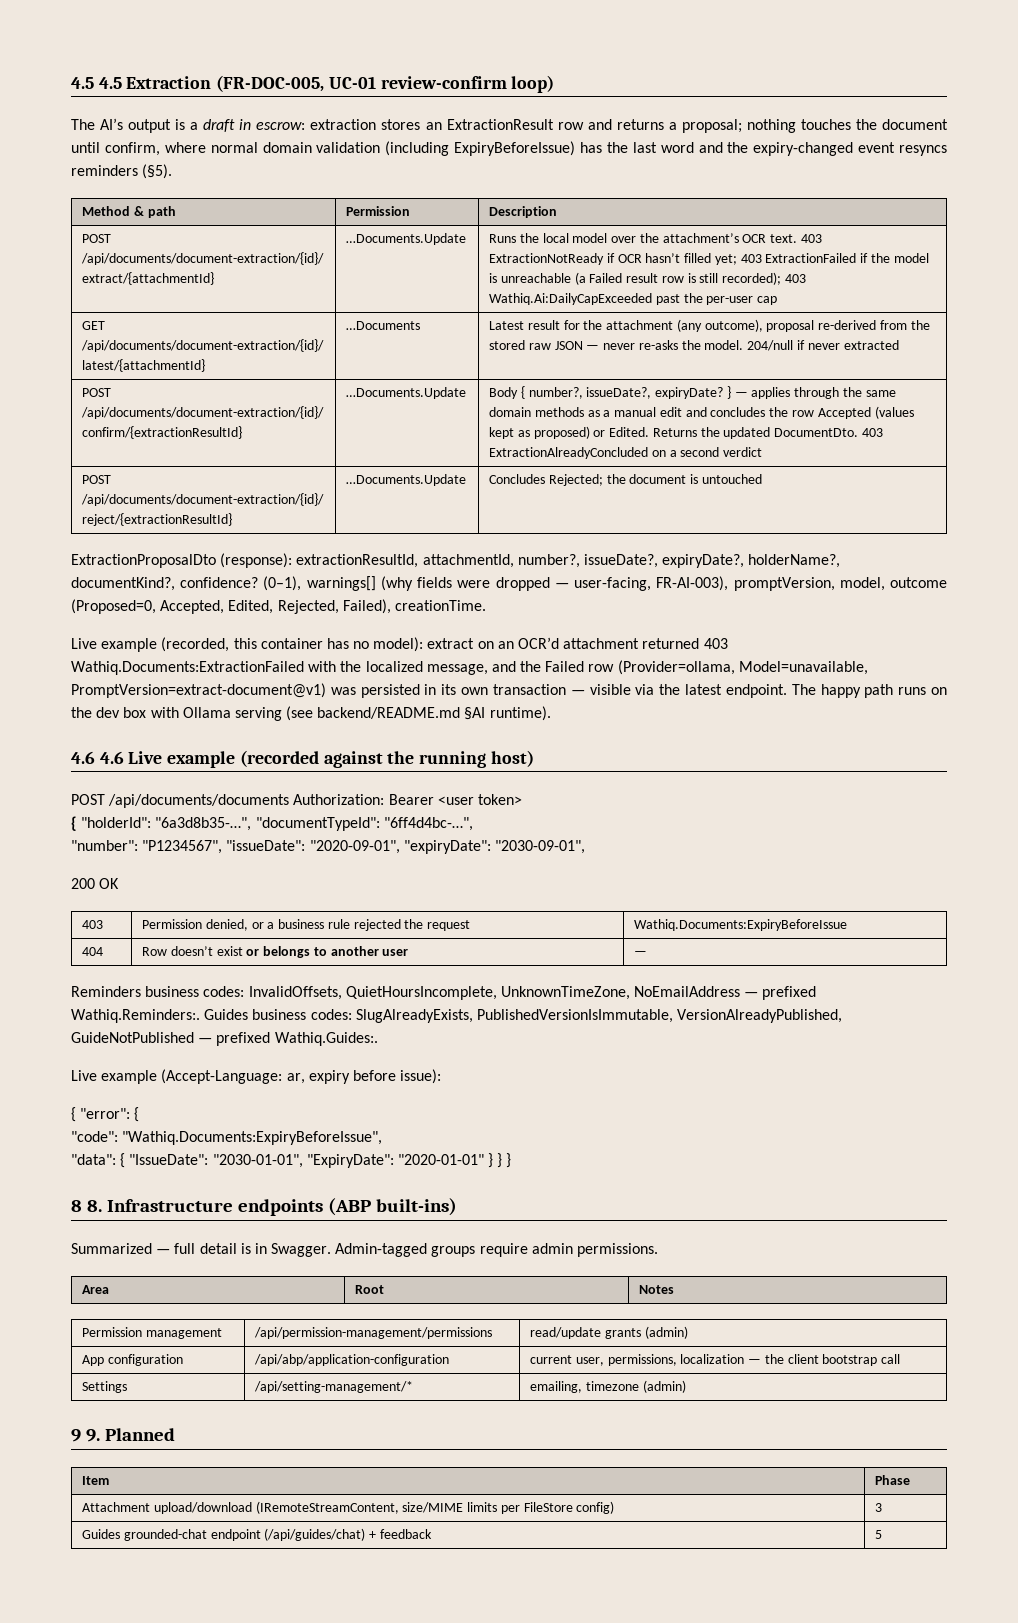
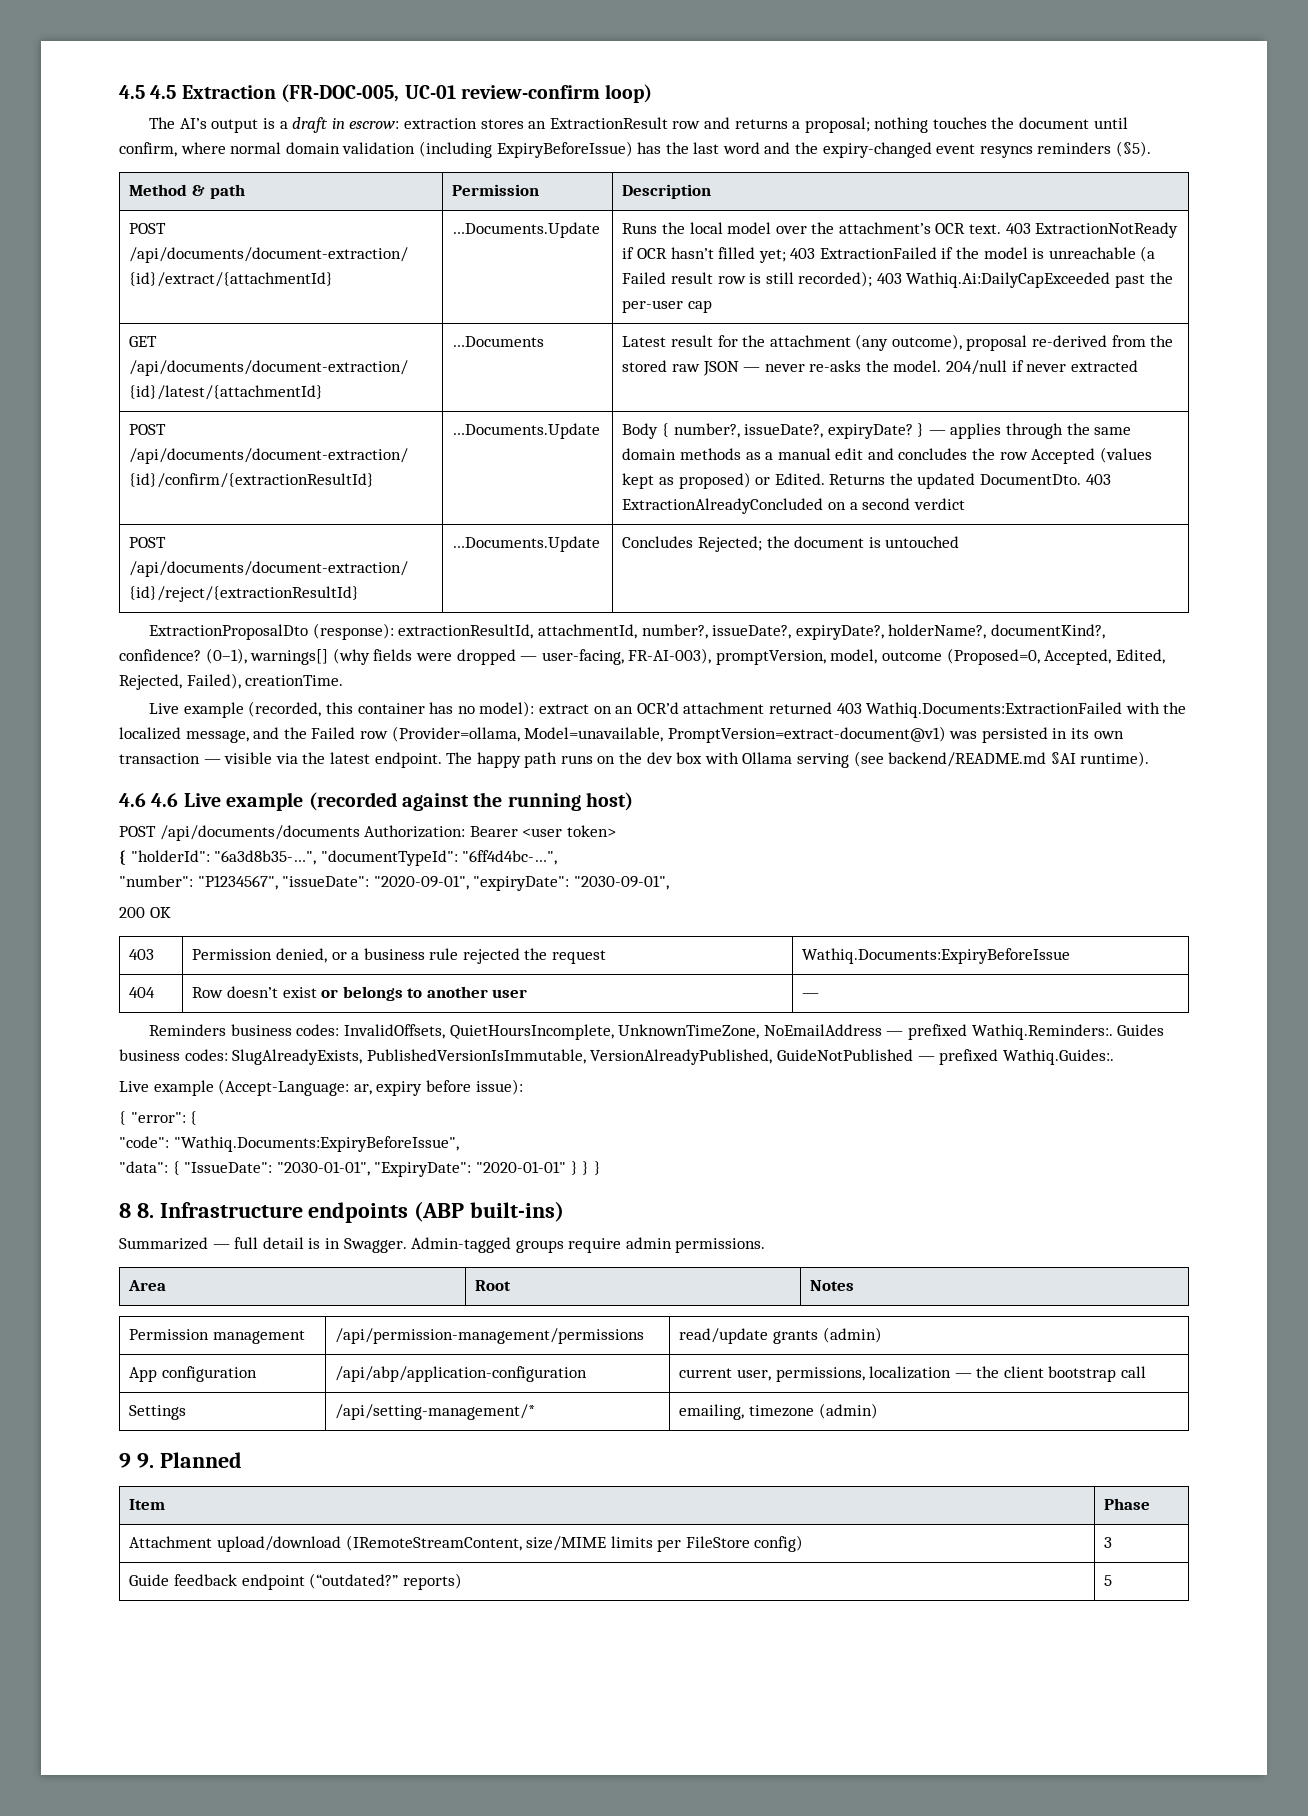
- Guides grounded-chat endpoint (/api/guides/chat) + feedback | 5
+ Guide feedback endpoint (“outdated?” reports) | 5

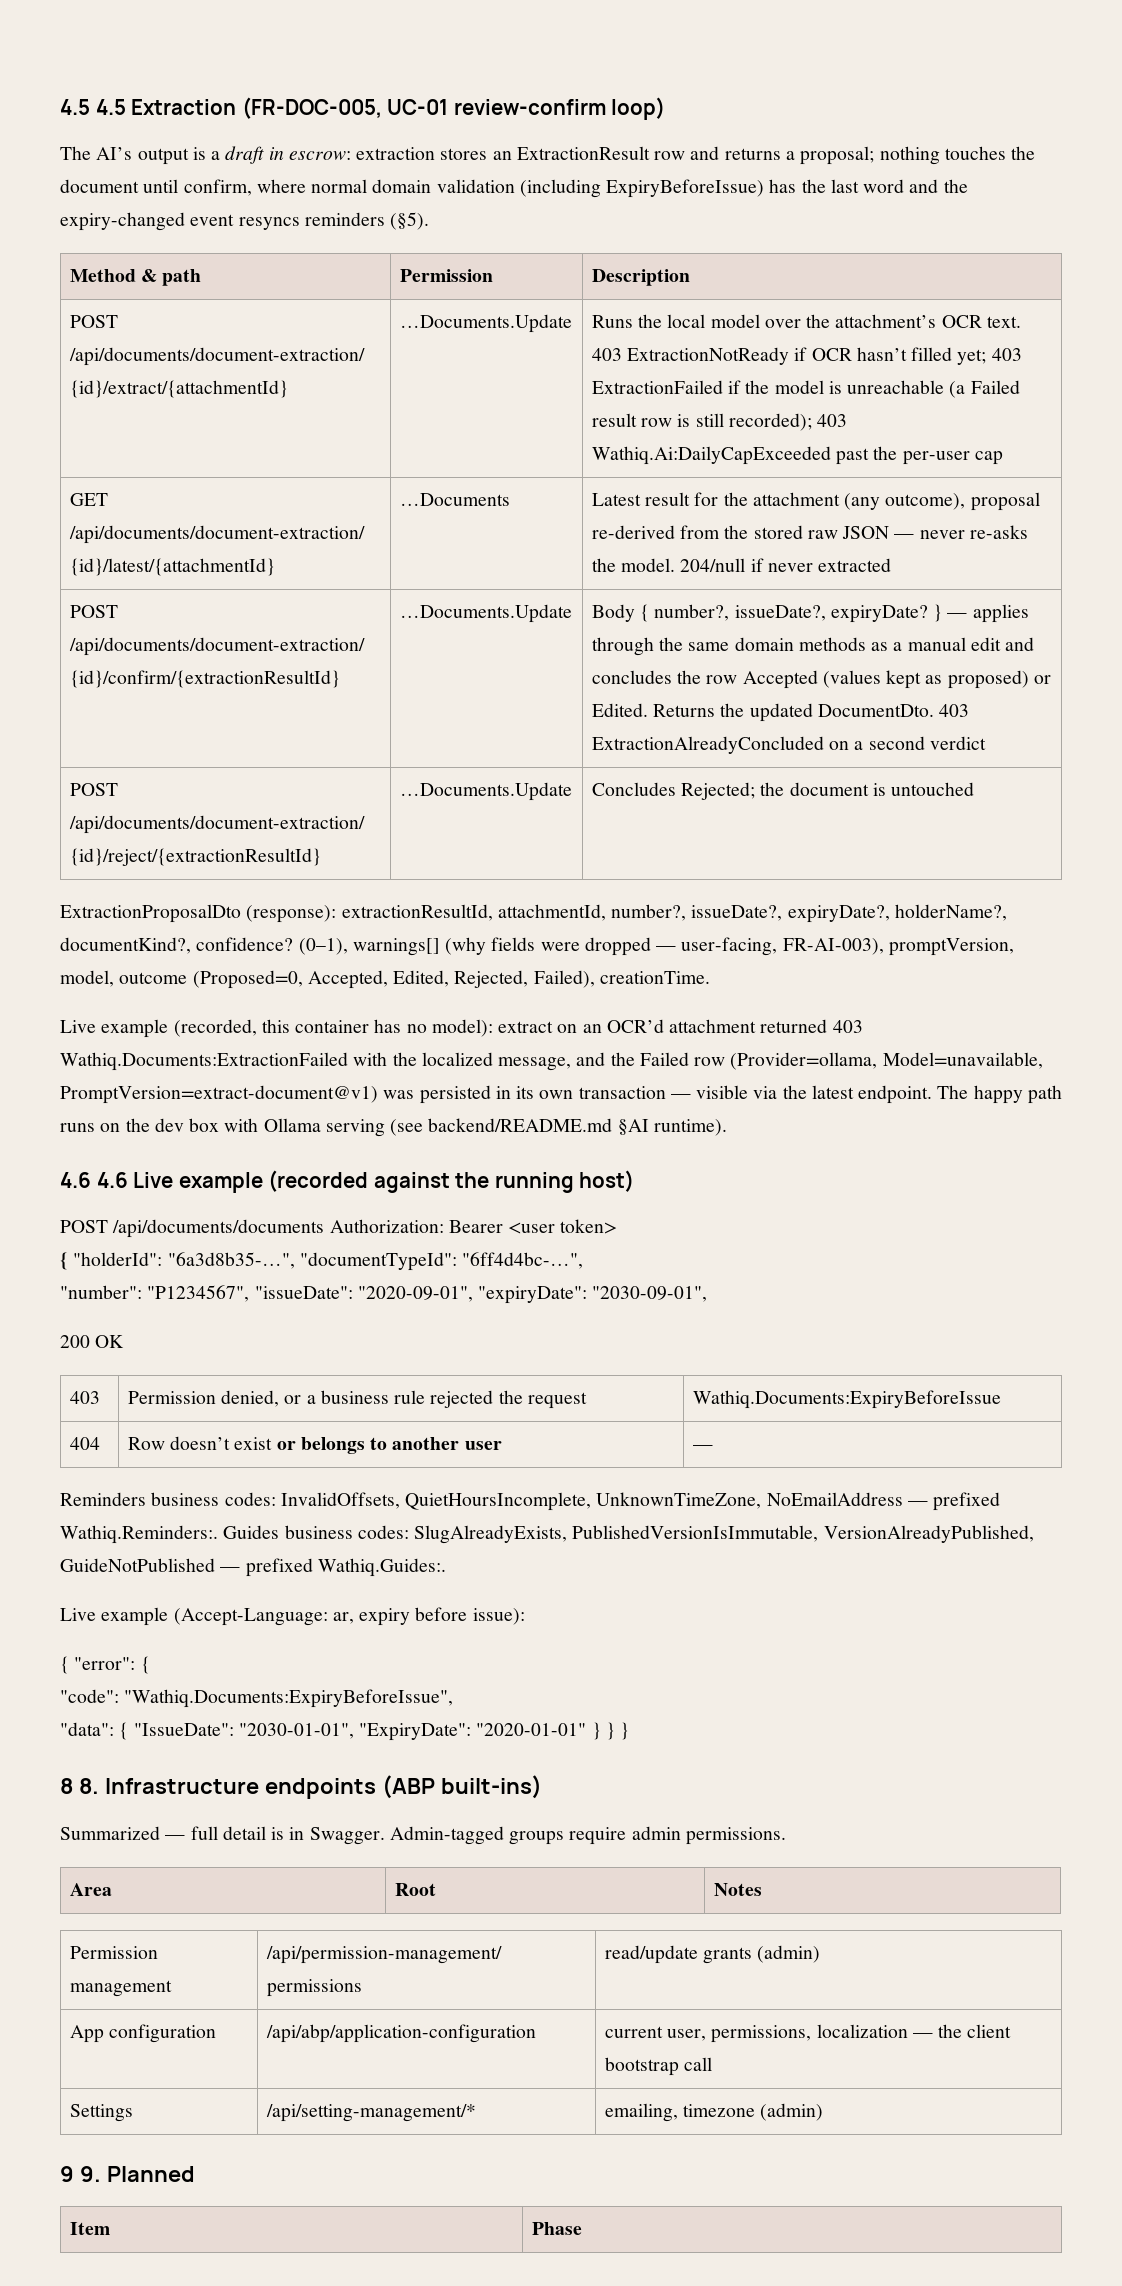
- Attachment upload/download (IRemoteStreamContent, size/MIME limits per FileStore config) | 3
- Guide feedback endpoint (“outdated?” reports) | 5

